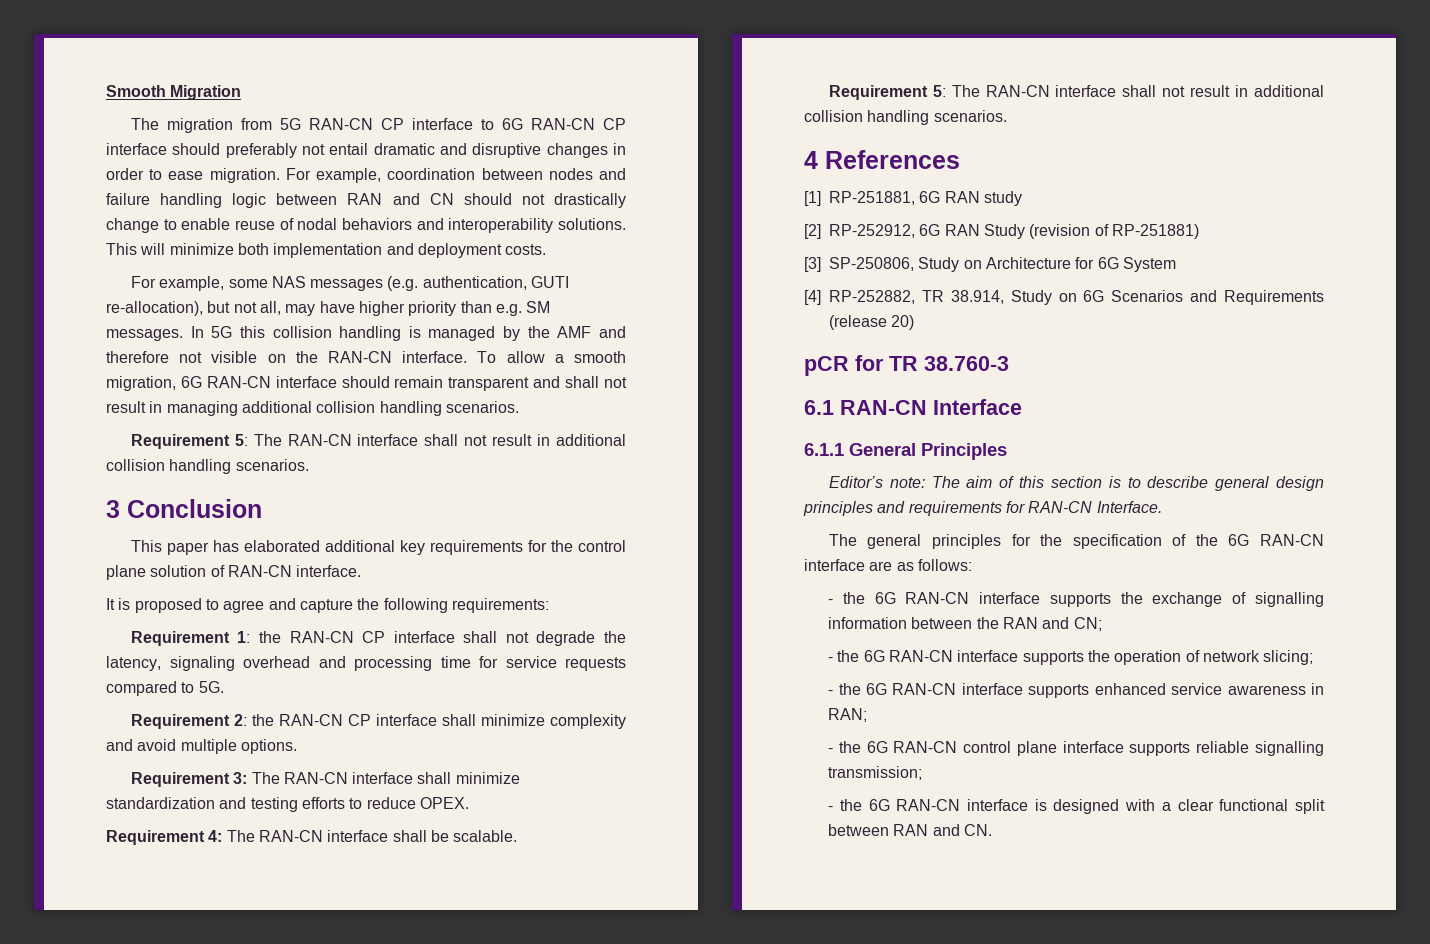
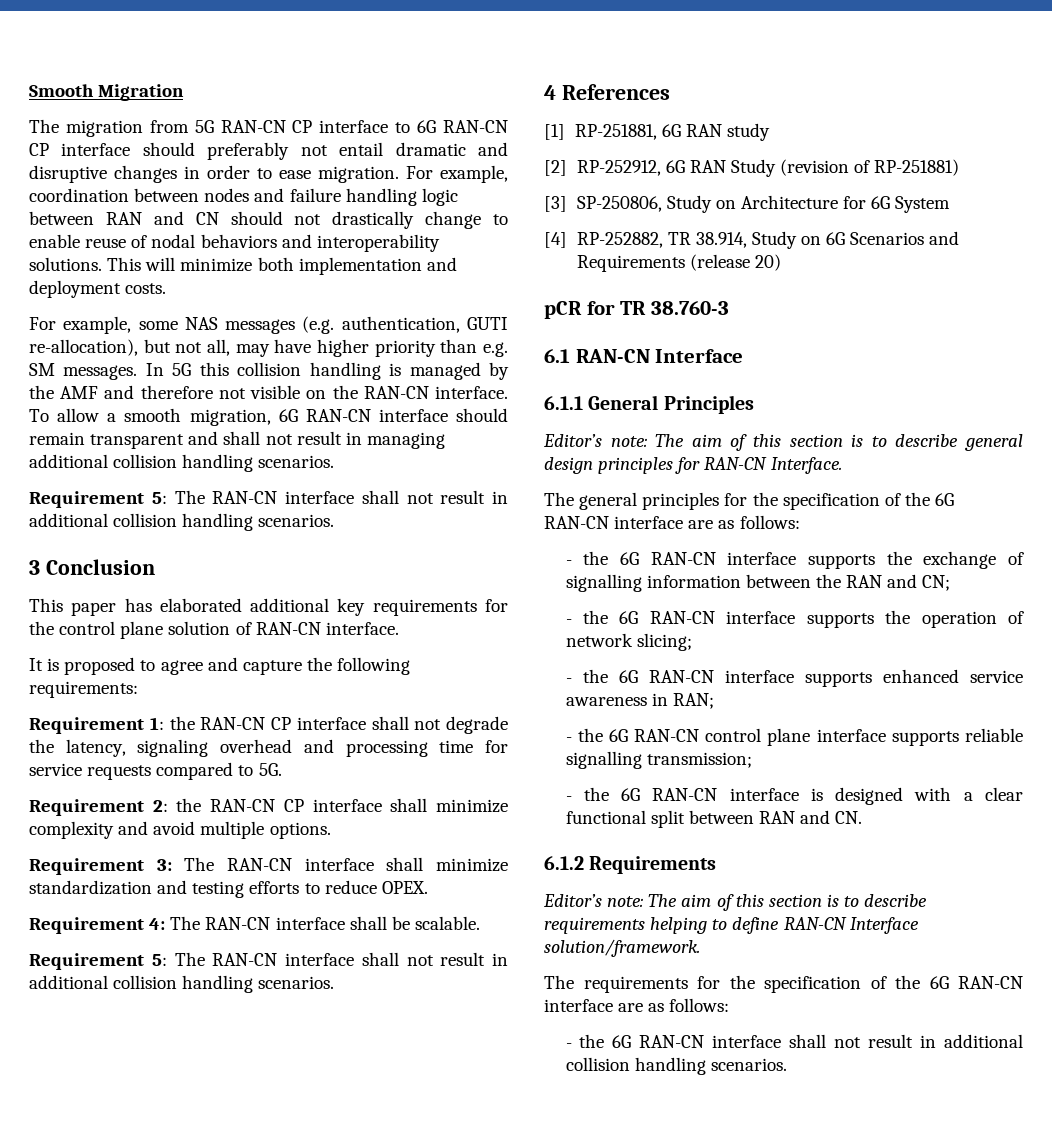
- Editor’s note: The aim of this section is to describe general design principles and requirements for RAN-CN Interface.
+ Editor’s note: The aim of this section is to describe general design principles for RAN-CN Interface.
+ 6.1.2 Requirements
+ Editor’s note: The aim of this section is to describe requirements helping to define RAN-CN Interface solution/framework.
+ The requirements for the specification of the 6G RAN-CN interface are as follows:
+ - the 6G RAN-CN interface shall not result in additional collision handling scenarios.

